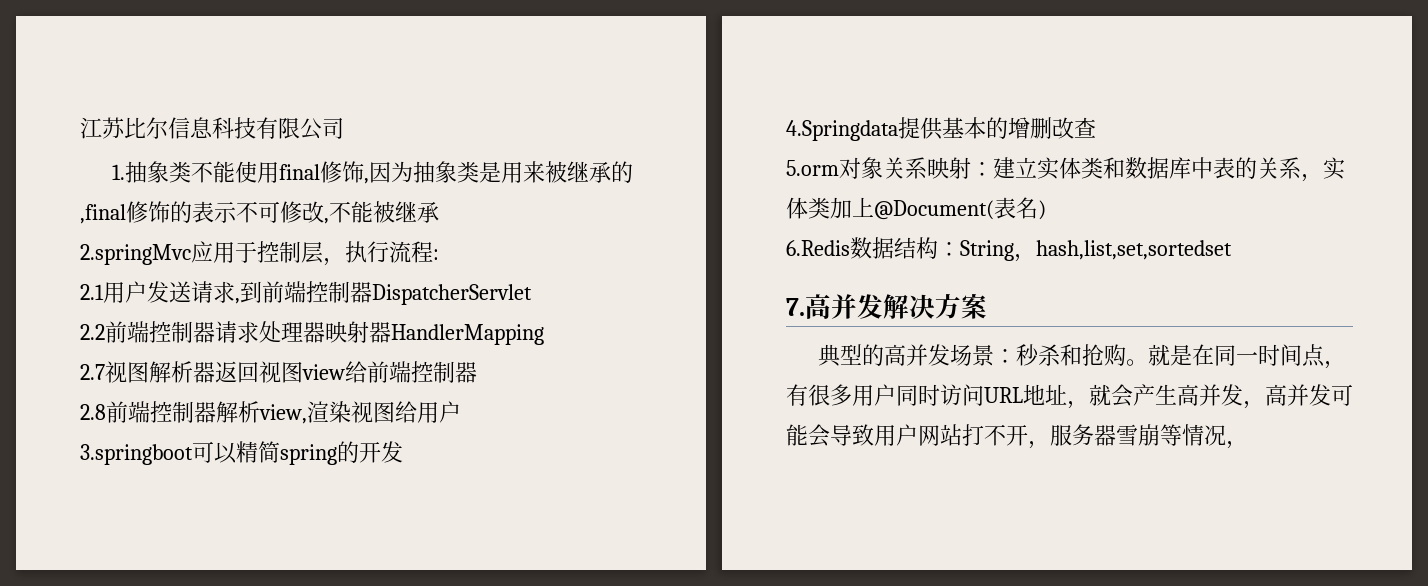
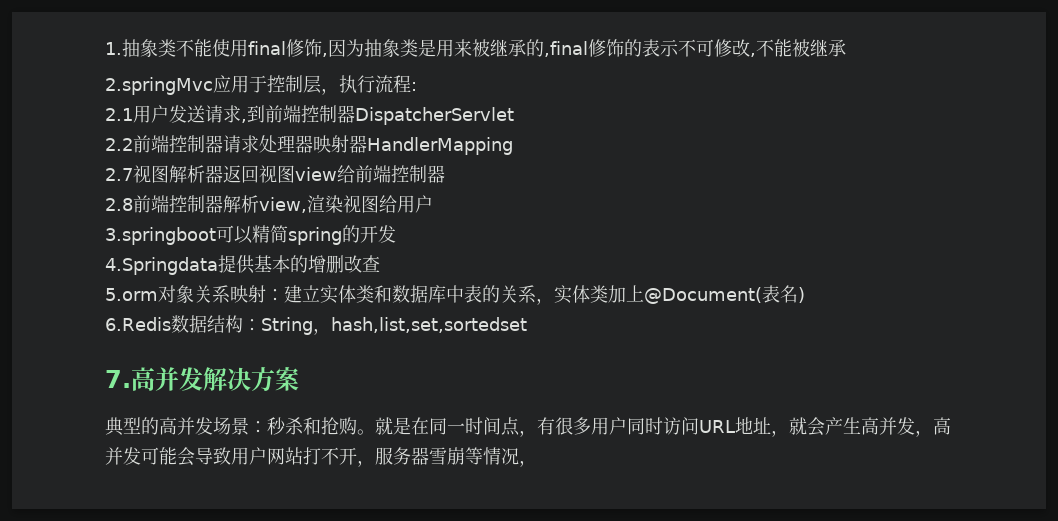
- 江苏比尔信息科技有限公司

